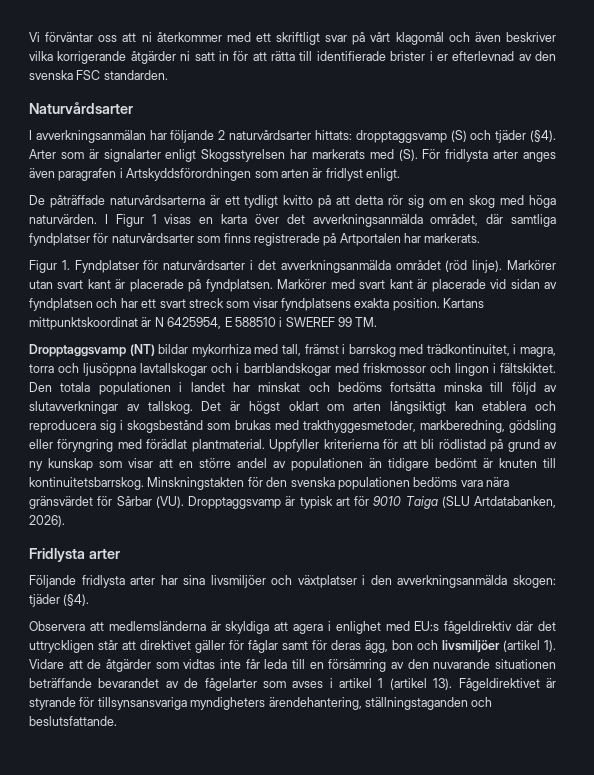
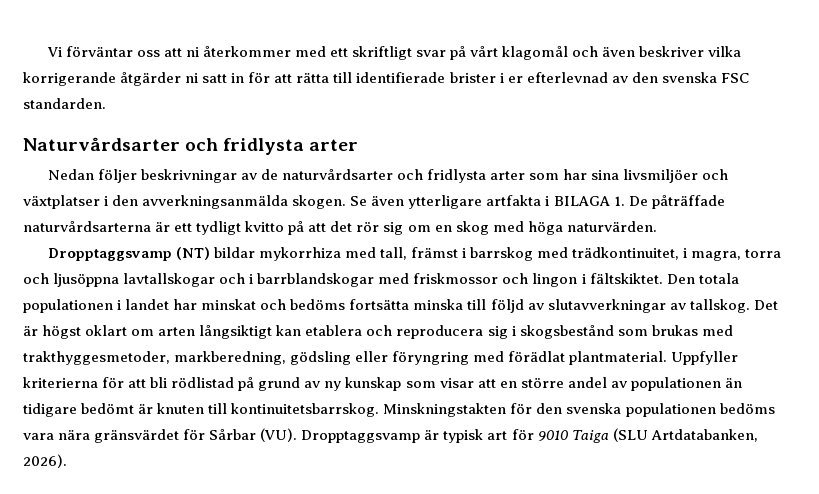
- Naturvårdsarter
- I avverkningsanmälan har följande 2 naturvårdsarter hittats: dropptaggsvamp (S) och tjäder (§4). Arter som är signalarter enligt Skogsstyrelsen har markerats med (S). För fridlysta arter anges även paragrafen i Artskyddsförordningen som arten är fridlyst enligt.
- De påträffade naturvårdsarterna är ett tydligt kvitto på att detta rör sig om en skog med höga naturvärden. I Figur 1 visas en karta över det avverkningsanmälda området, där samtliga fyndplatser för naturvårdsarter som finns registrerade på Artportalen har markerats.
- Figur 1. Fyndplatser för naturvårdsarter i det avverkningsanmälda området (röd linje). Markörer utan svart kant är placerade på fyndplatsen. Markörer med svart kant är placerade vid sidan av fyndplatsen och har ett svart streck som visar fyndplatsens exakta position. Kartans mittpunktskoordinat är N 6425954, E 588510 i SWEREF 99 TM.
+ Naturvårdsarter och fridlysta arter
+ Nedan följer beskrivningar av de naturvårdsarter och fridlysta arter som har sina livsmiljöer och växtplatser i den avverkningsanmälda skogen. Se även ytterligare artfakta i BILAGA 1. De påträffade naturvårdsarterna är ett tydligt kvitto på att det rör sig om en skog med höga naturvärden.
- Fridlysta arter
- Följande fridlysta arter har sina livsmiljöer och växtplatser i den avverkningsanmälda skogen: tjäder (§4).
- Observera att medlemsländerna är skyldiga att agera i enlighet med EU:s fågeldirektiv där det uttryckligen står att direktivet gäller för fåglar samt för deras ägg, bon och livsmiljöer (artikel 1). Vidare att de åtgärder som vidtas inte får leda till en försämring av den nuvarande situationen beträffande bevarandet av de fågelarter som avses i artikel 1 (artikel 13). Fågeldirektivet är styrande för tillsynsansvariga myndigheters ärendehantering, ställningstaganden och beslutsfattande.

